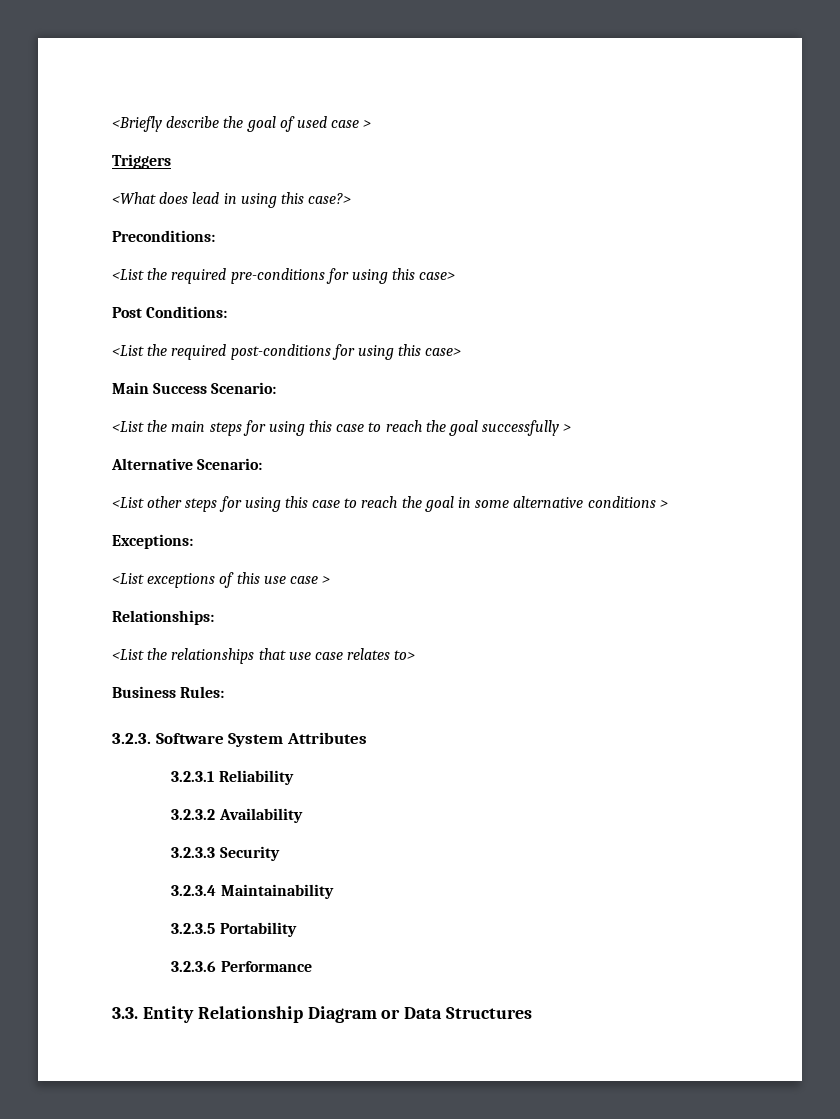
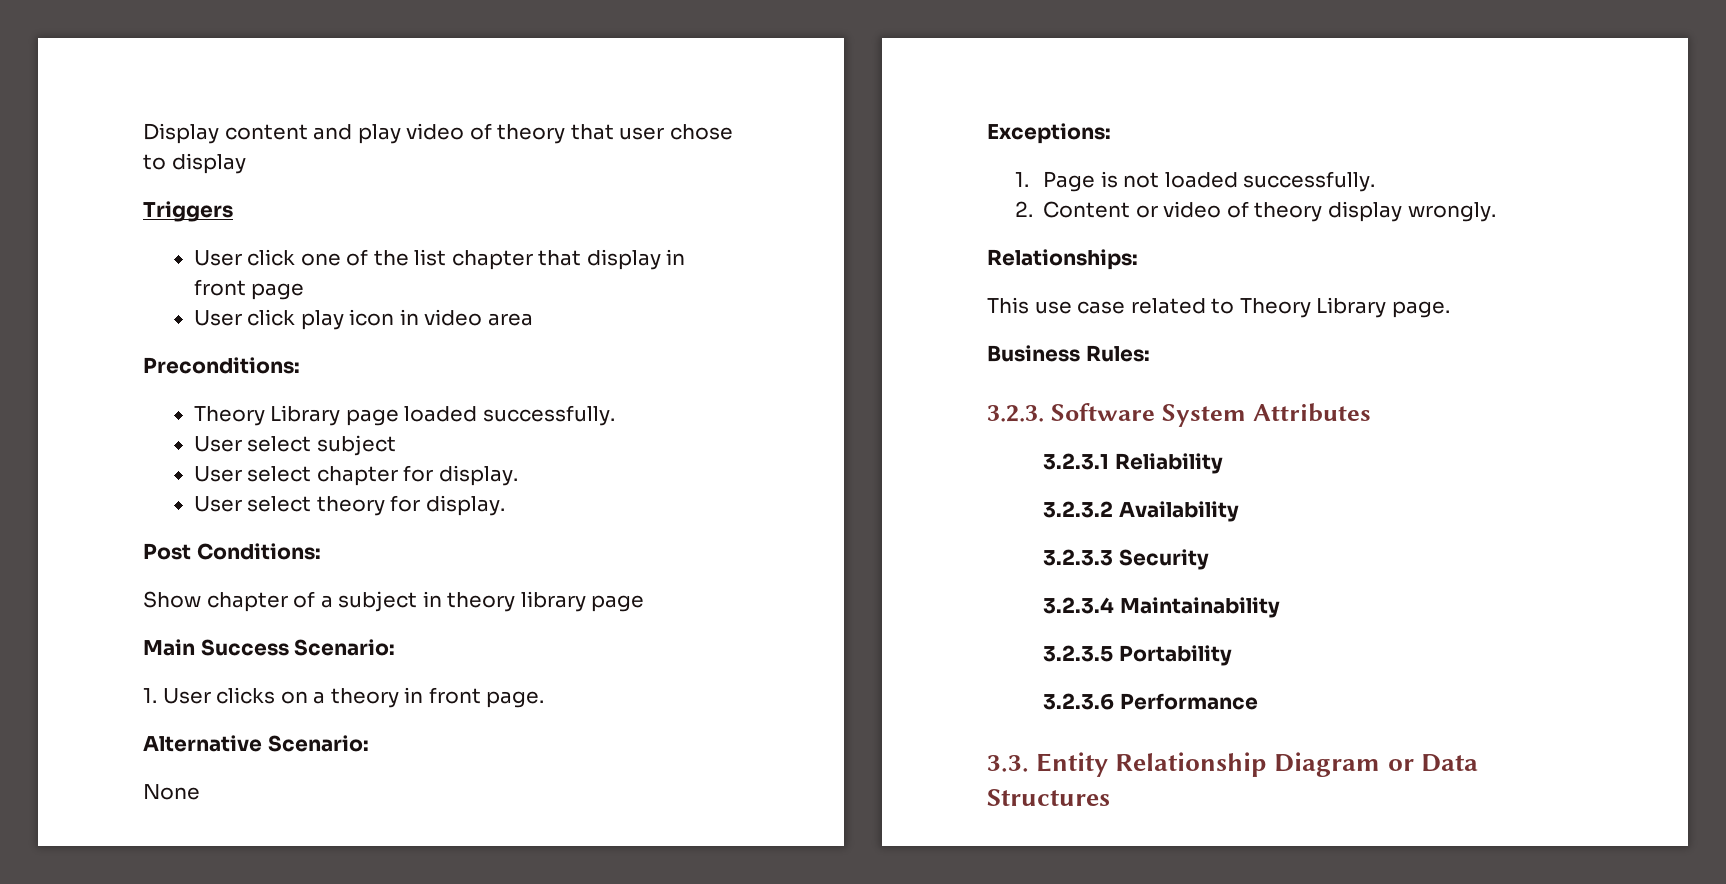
- <Briefly describe the goal of used case >
+ Display content and play video of theory that user chose to display
  Triggers
- <What does lead in using this case?>
+ User click one of the list chapter that display in front page
+ User click play icon in video area
  Preconditions:
- <List the required pre-conditions for using this case>
+ Theory Library page loaded successfully.
+ User select subject
+ User select chapter for display.
+ User select theory for display.
  Post Conditions:
- <List the required post-conditions for using this case>
+ Show chapter of a subject in theory library page
  Main Success Scenario:
- <List the main steps for using this case to reach the goal successfully >
+ 1. User clicks on a theory in front page.
  Alternative Scenario:
- <List other steps for using this case to reach the goal in some alternative conditions >
+ None
  Exceptions:
- <List exceptions of this use case >
+ 1. Page is not loaded successfully.
+ 2. Content or video of theory display wrongly.
  Relationships:
- <List the relationships that use case relates to>
+ This use case related to Theory Library page.

